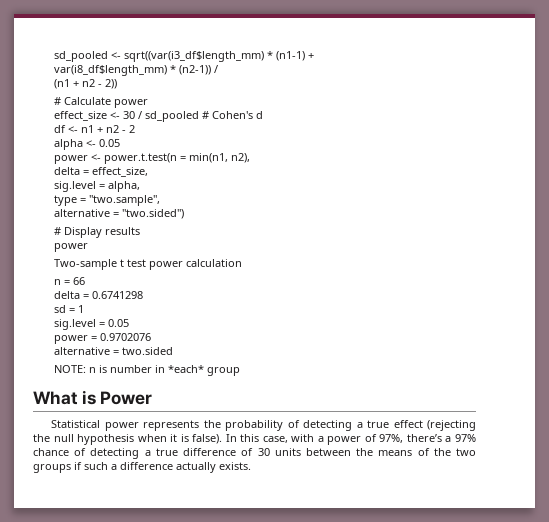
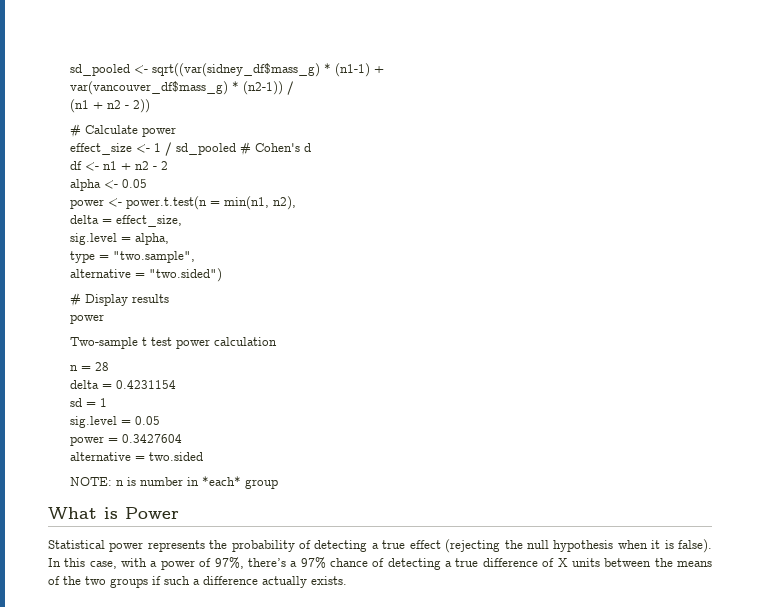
- sd_pooled <- sqrt((var(i3_df$length_mm) * (n1-1) +
+ sd_pooled <- sqrt((var(sidney_df$mass_g) * (n1-1) +
- var(i8_df$length_mm) * (n2-1)) /
+ var(vancouver_df$mass_g) * (n2-1)) /
- effect_size <- 30 / sd_pooled # Cohen's d
+ effect_size <- 1 / sd_pooled # Cohen's d
- n = 66
- delta = 0.6741298
+ n = 28
+ delta = 0.4231154
- power = 0.9702076
+ power = 0.3427604
- In this case, with a power of 97%, there’s a 97% chance of detecting a true difference of 30 units between the means of the two groups if such a difference actually exists.
+ In this case, with a power of 97%, there’s a 97% chance of detecting a true difference of X units between the means of the two groups if such a difference actually exists.

